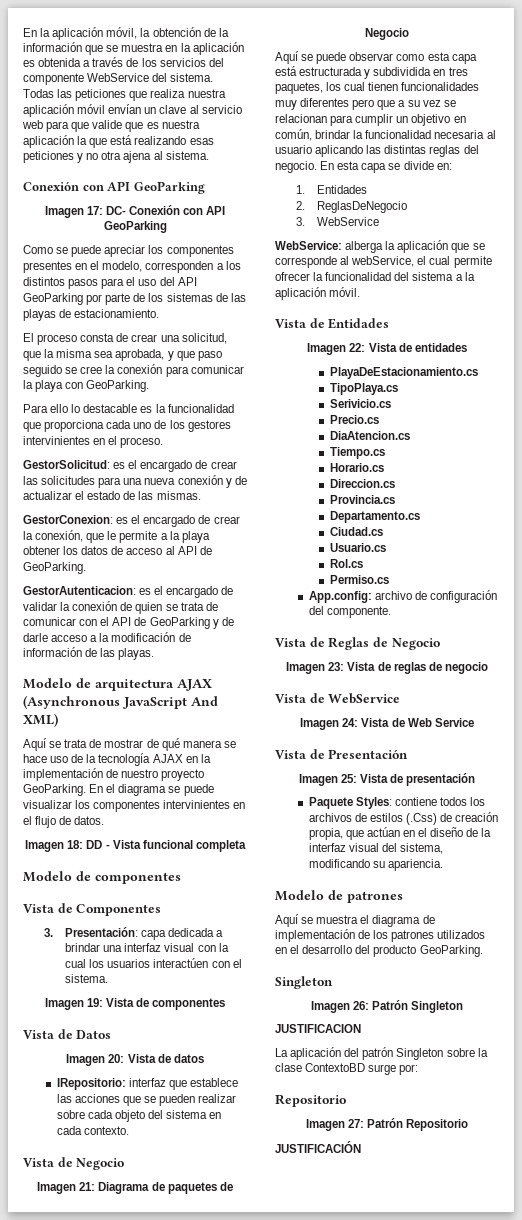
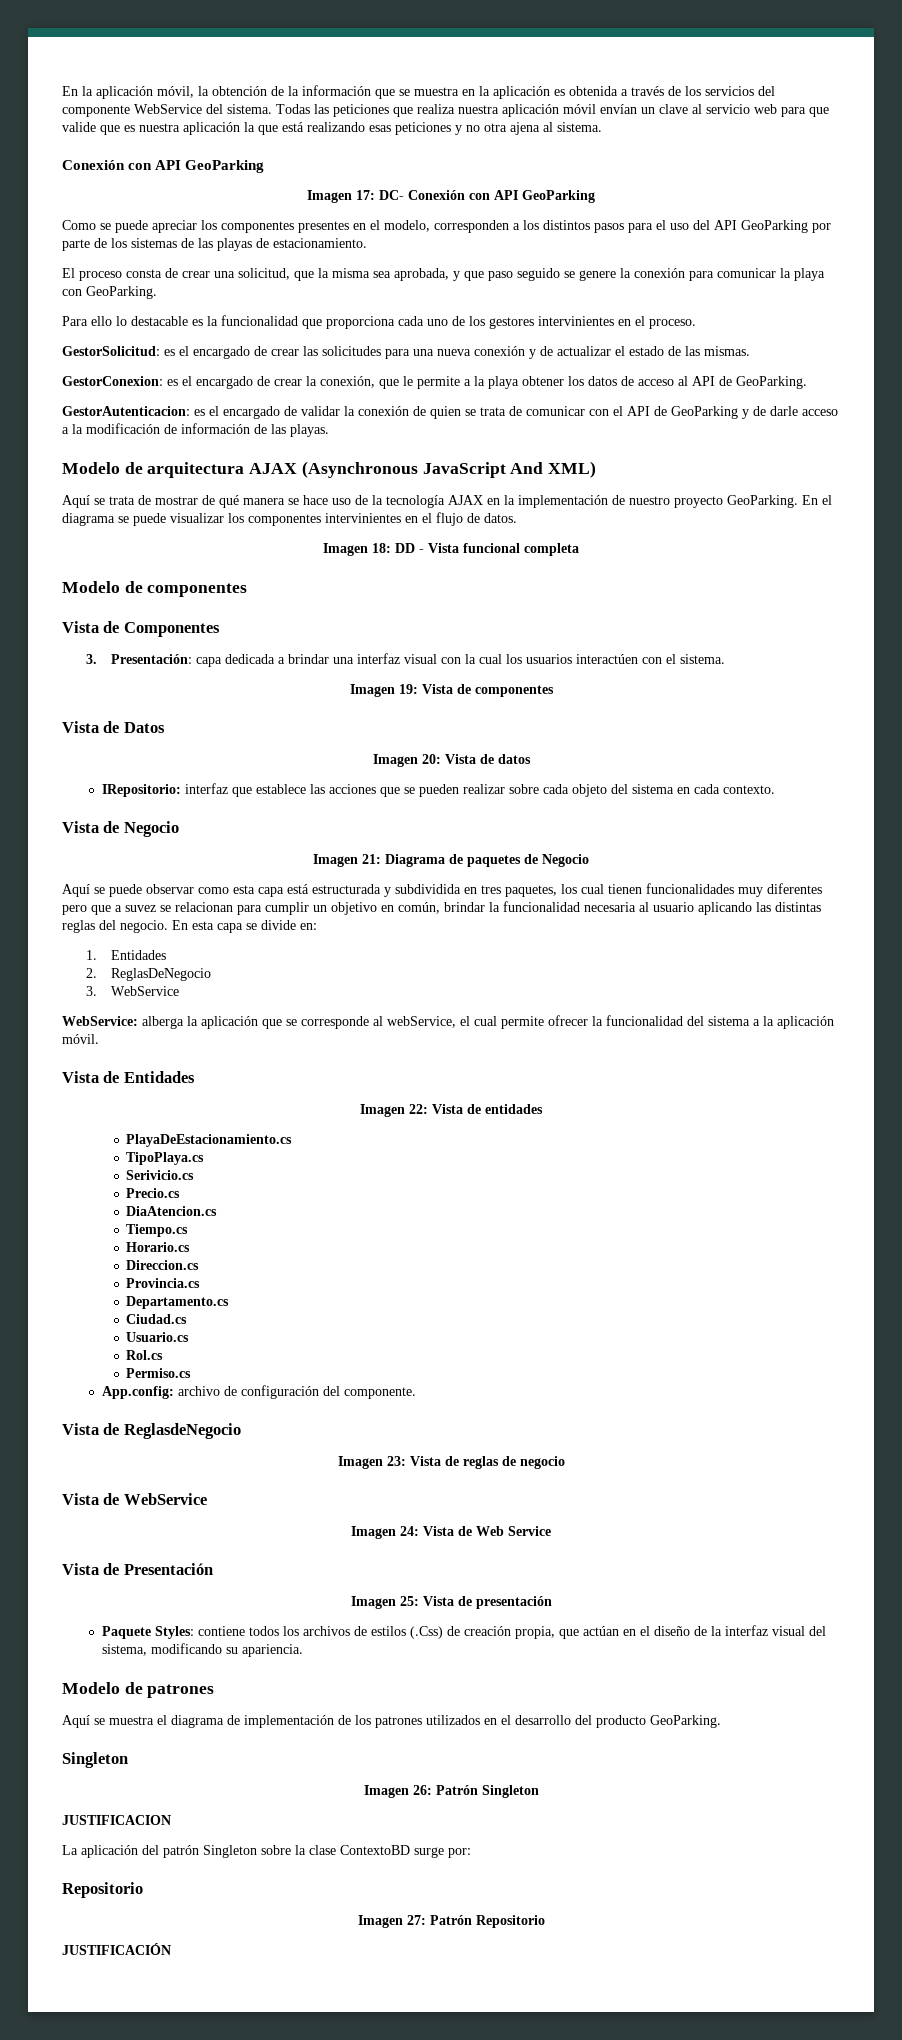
- El proceso consta de crear una solicitud, que la misma sea aprobada, y que paso seguido se cree la conexión para comunicar la playa con GeoParking.
+ El proceso consta de crear una solicitud, que la misma sea aprobada, y que paso seguido se genere la conexión para comunicar la playa con GeoParking.
- Aquí se puede observar como esta capa está estructurada y subdividida en tres paquetes, los cual tienen funcionalidades muy diferentes pero que a su vez se relacionan para cumplir un objetivo en común, brindar la funcionalidad necesaria al usuario aplicando las distintas reglas del negocio.
+ Aquí se puede observar como esta capa está estructurada y subdividida en tres paquetes, los cual tienen funcionalidades muy diferentes pero que a suvez se relacionan para cumplir un objetivo en común, brindar la funcionalidad necesaria al usuario aplicando las distintas reglas del negocio.
- Vista de Reglas de Negocio
+ Vista de ReglasdeNegocio

